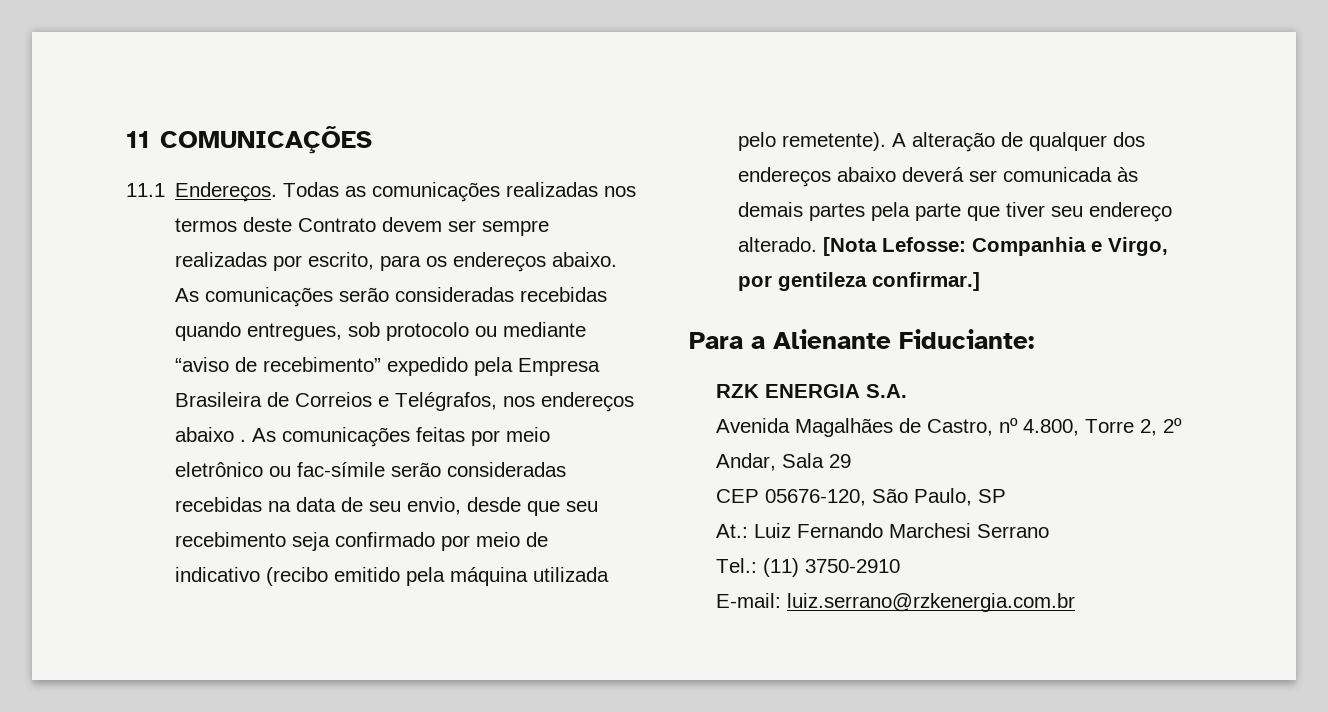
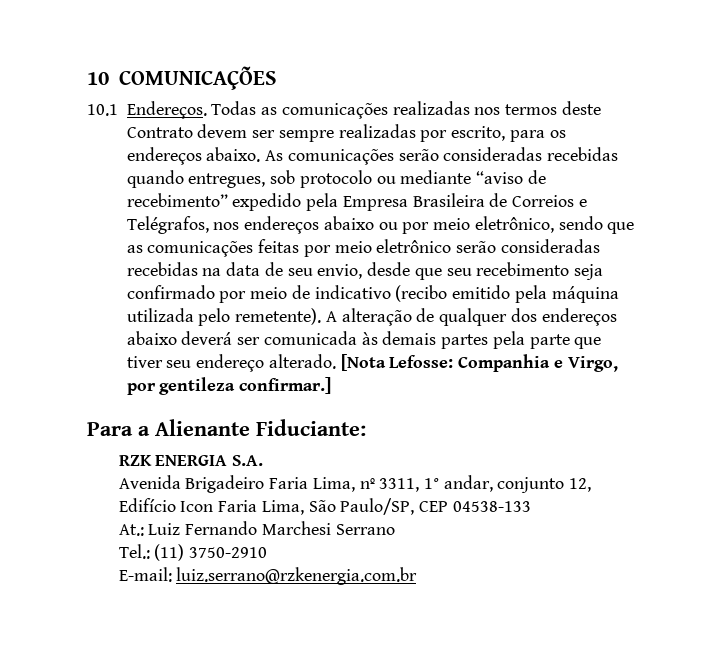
- 11 COMUNICAÇÕES
+ 10 COMUNICAÇÕES
- 11.1 Endereços.
+ 10.1 Endereços.
- As comunicações serão consideradas recebidas quando entregues, sob protocolo ou mediante “aviso de recebimento” expedido pela Empresa Brasileira de Correios e Telégrafos, nos endereços abaixo . As comunicações feitas por meio eletrônico ou fac-símile serão consideradas recebidas na data de seu envio, desde que seu recebimento seja confirmado por meio de indicativo (recibo emitido pela máquina utilizada pelo remetente).
+ As comunicações serão consideradas recebidas quando entregues, sob protocolo ou mediante “aviso de recebimento” expedido pela Empresa Brasileira de Correios e Telégrafos, nos endereços abaixo ou por meio eletrônico, sendo que as comunicações feitas por meio eletrônico serão consideradas recebidas na data de seu envio, desde que seu recebimento seja confirmado por meio de indicativo (recibo emitido pela máquina utilizada pelo remetente).
- Avenida Magalhães de Castro, nº 4.800, Torre 2, 2º Andar, Sala 29
- CEP 05676-120, São Paulo, SP
+ Avenida Brigadeiro Faria Lima, nº 3311, 1° andar, conjunto 12, Edifício Icon Faria Lima, São Paulo/SP, CEP 04538-133

